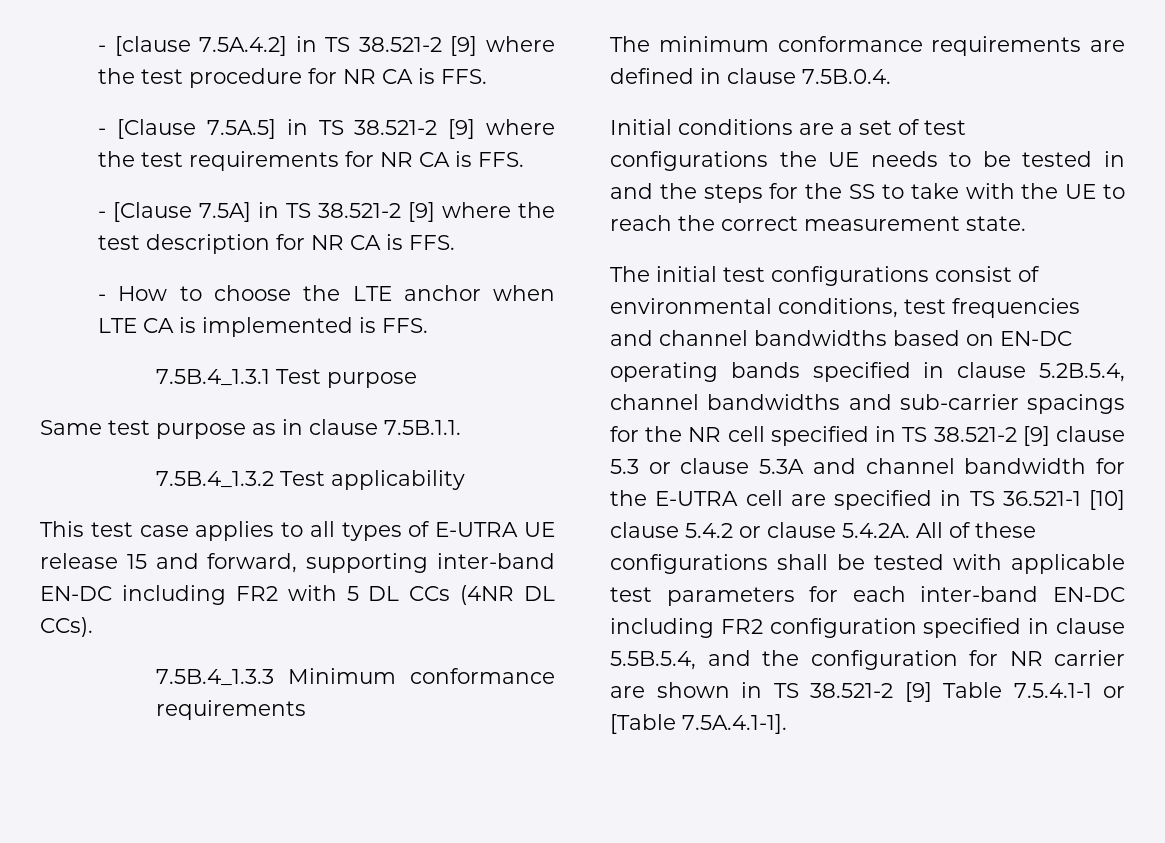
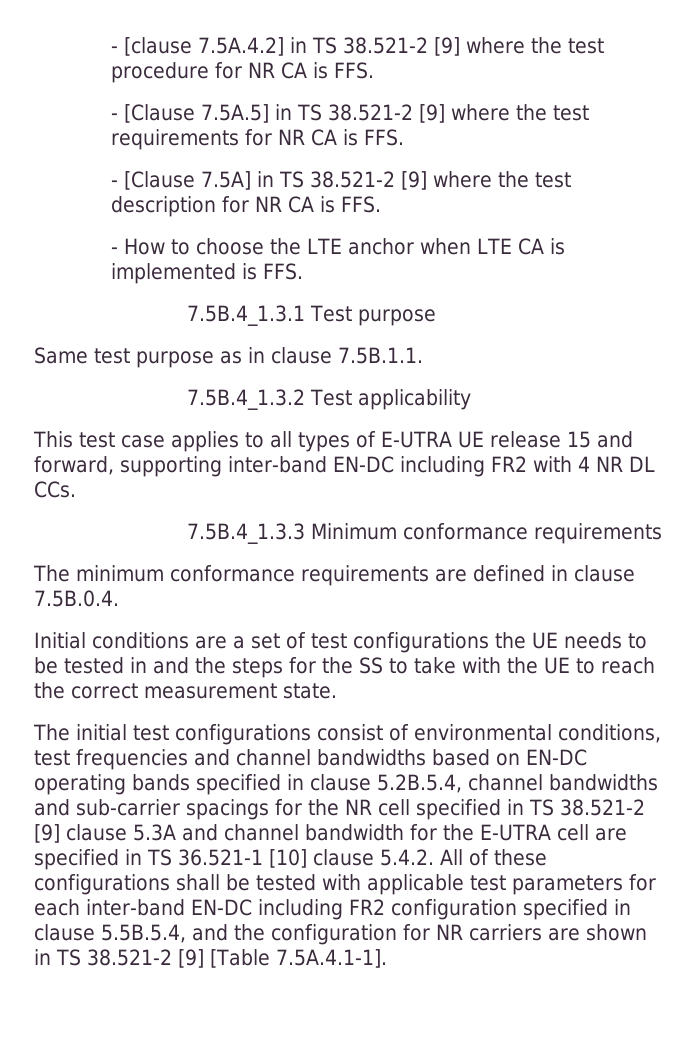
- This test case applies to all types of E-UTRA UE release 15 and forward, supporting inter-band EN-DC including FR2 with 5 DL CCs (4NR DL CCs).
+ This test case applies to all types of E-UTRA UE release 15 and forward, supporting inter-band EN-DC including FR2 with 4 NR DL CCs.
- The initial test configurations consist of environmental conditions, test frequencies and channel bandwidths based on EN-DC operating bands specified in clause 5.2B.5.4, channel bandwidths and sub-carrier spacings for the NR cell specified in TS 38.521-2 [9] clause 5.3 or clause 5.3A and channel bandwidth for the E-UTRA cell are specified in TS 36.521-1 [10] clause 5.4.2 or clause 5.4.2A. All of these configurations shall be tested with applicable test parameters for each inter-band EN-DC including FR2 configuration specified in clause 5.5B.5.4, and the configuration for NR carrier are shown in TS 38.521-2 [9] Table 7.5.4.1-1 or [Table 7.5A.4.1-1].
+ The initial test configurations consist of environmental conditions, test frequencies and channel bandwidths based on EN-DC operating bands specified in clause 5.2B.5.4, channel bandwidths and sub-carrier spacings for the NR cell specified in TS 38.521-2 [9] clause 5.3A and channel bandwidth for the E-UTRA cell are specified in TS 36.521-1 [10] clause 5.4.2. All of these configurations shall be tested with applicable test parameters for each inter-band EN-DC including FR2 configuration specified in clause 5.5B.5.4, and the configuration for NR carriers are shown in TS 38.521-2 [9] [Table 7.5A.4.1-1].

